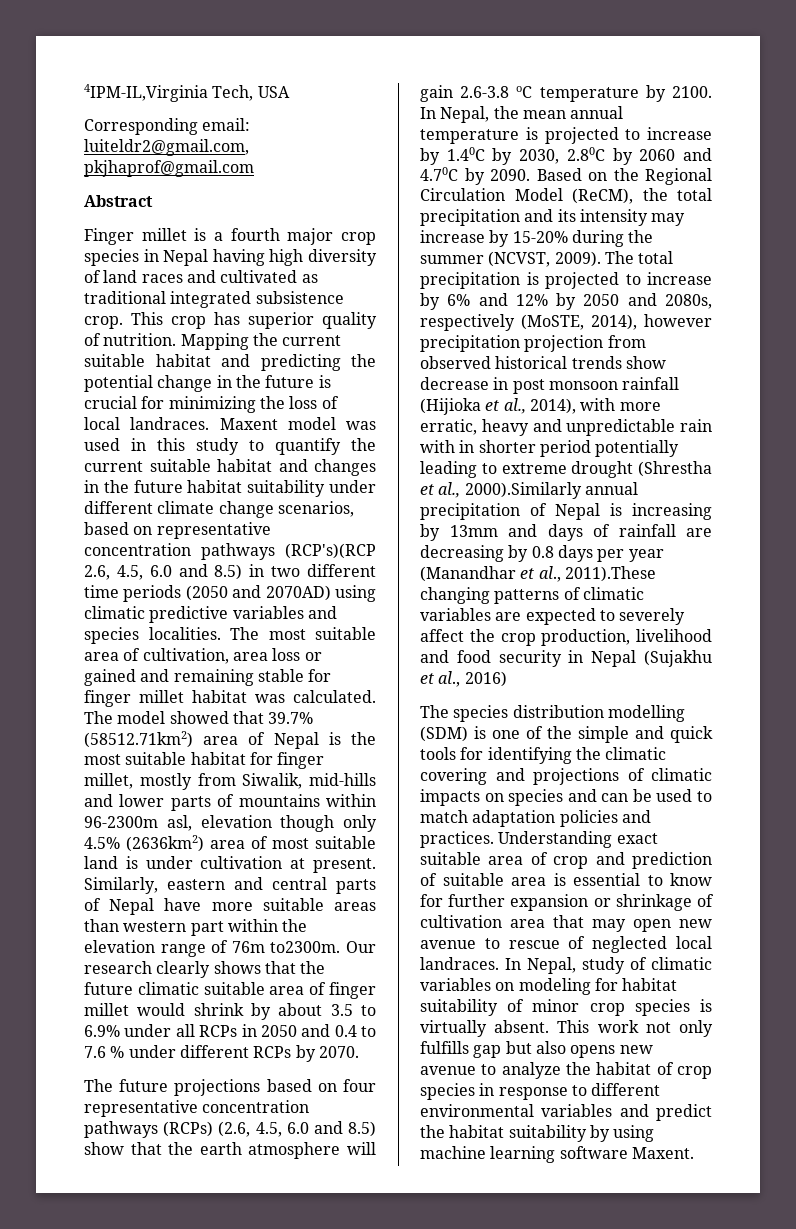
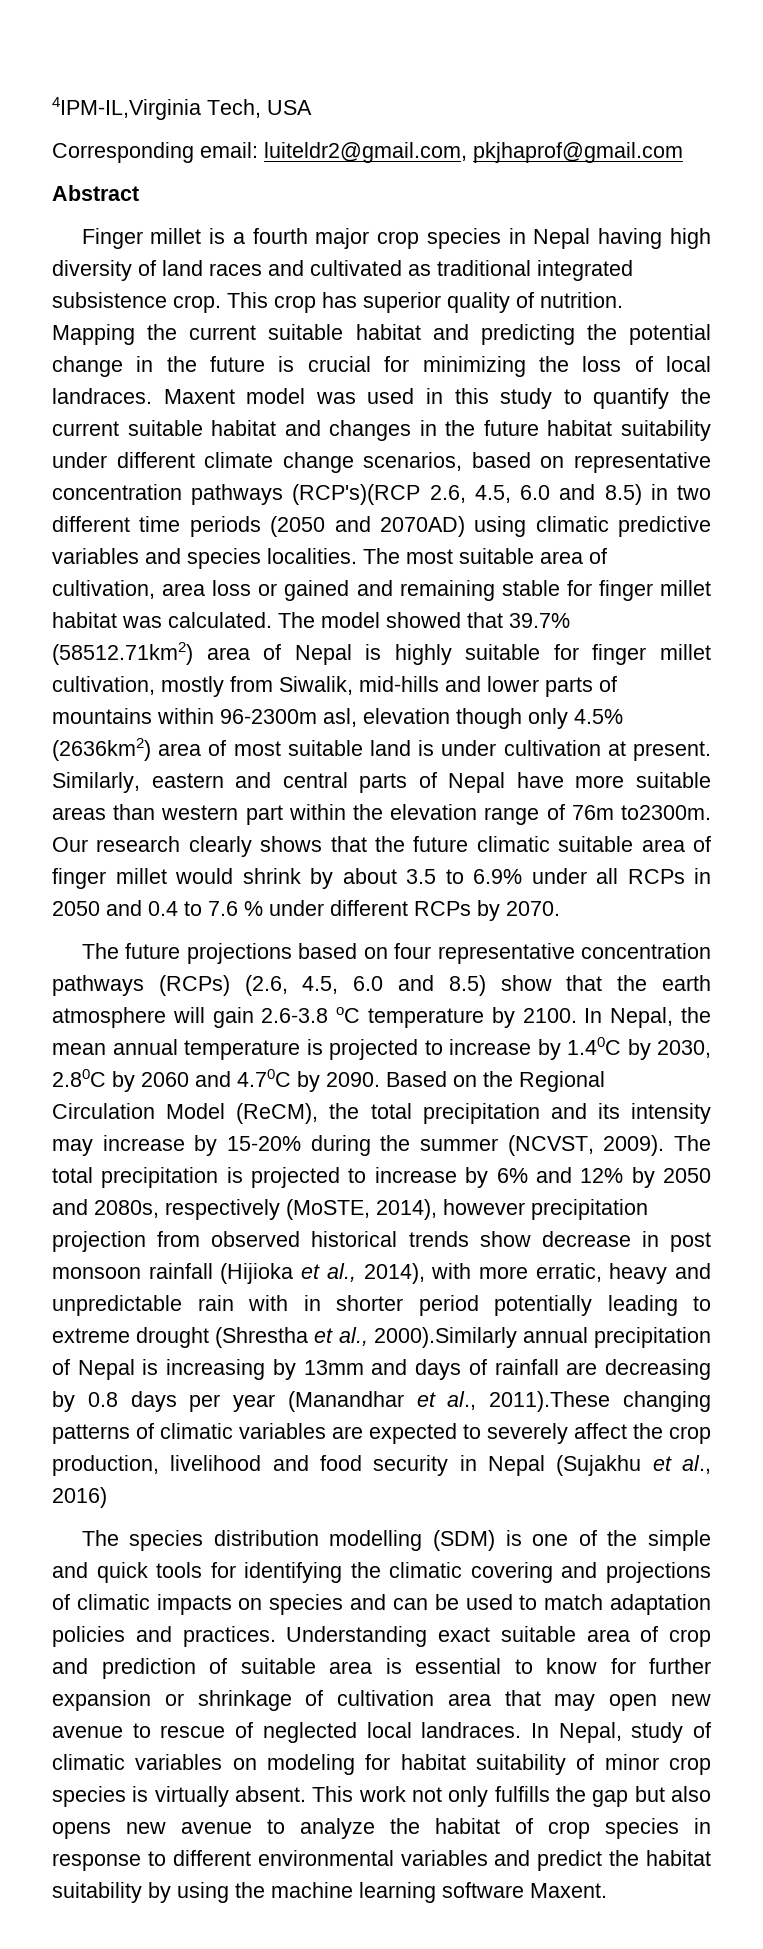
- The model showed that 39.7% (58512.71km2) area of Nepal is the most suitable habitat for finger millet, mostly from Siwalik, mid-hills and lower parts of mountains within 96-2300m asl, elevation though only 4.5% (2636km2) area of most suitable land is under cultivation at present.
+ The model showed that 39.7% (58512.71km2) area of Nepal is highly suitable for finger millet cultivation, mostly from Siwalik, mid-hills and lower parts of mountains within 96-2300m asl, elevation though only 4.5% (2636km2) area of most suitable land is under cultivation at present.
- This work not only fulfills gap but also opens new avenue to analyze the habitat of crop species in response to different environmental variables and predict the habitat suitability by using machine learning software Maxent.
+ This work not only fulfills the gap but also opens new avenue to analyze the habitat of crop species in response to different environmental variables and predict the habitat suitability by using the machine learning software Maxent.

